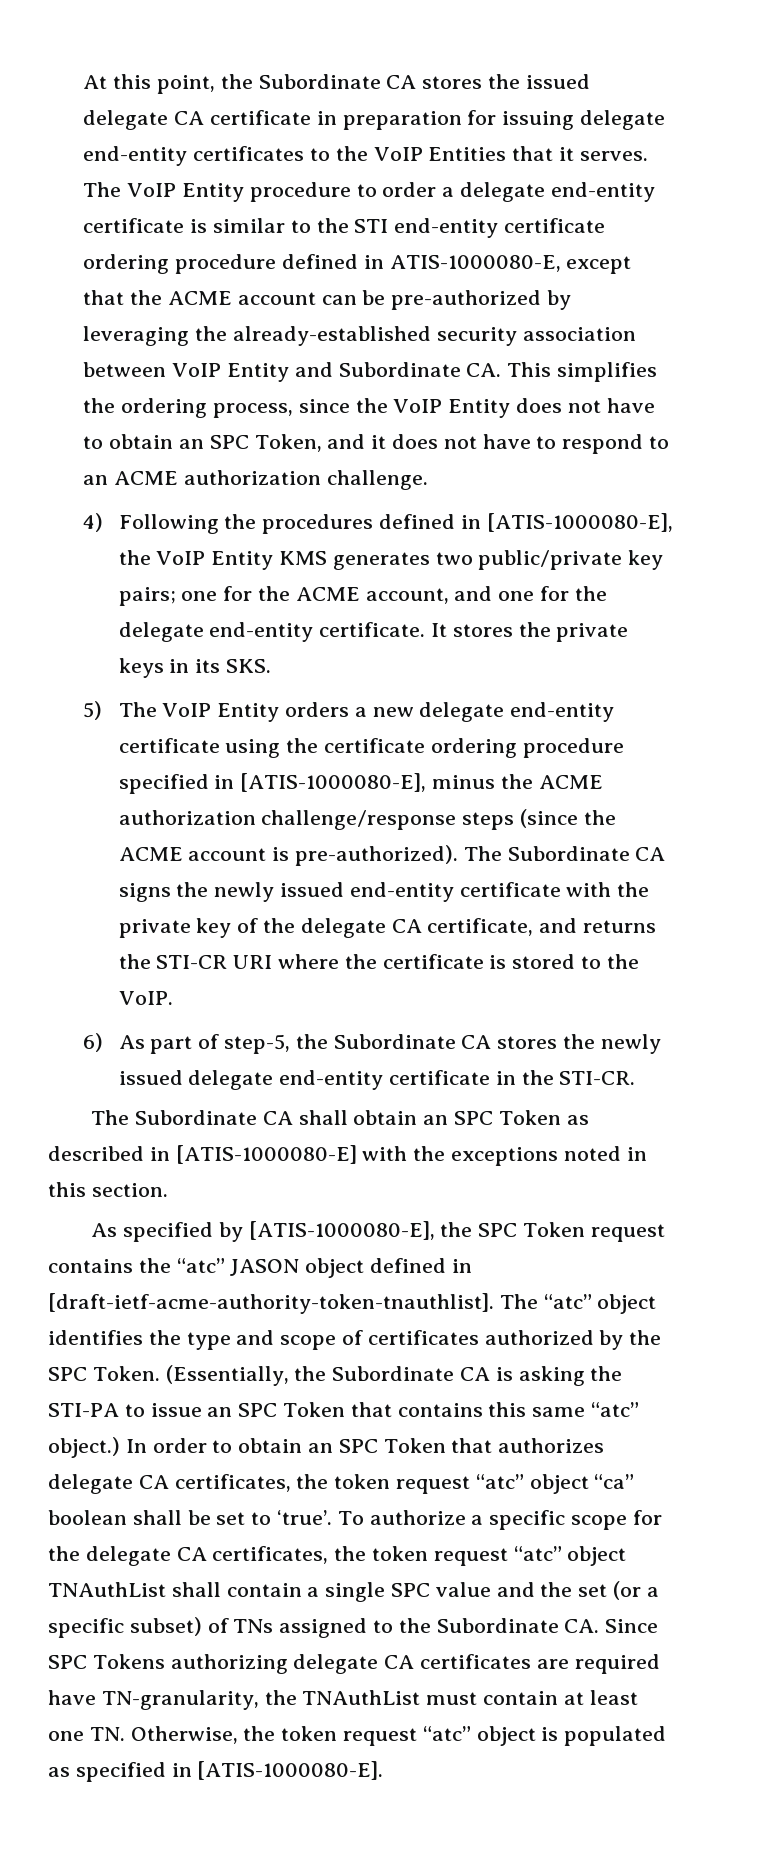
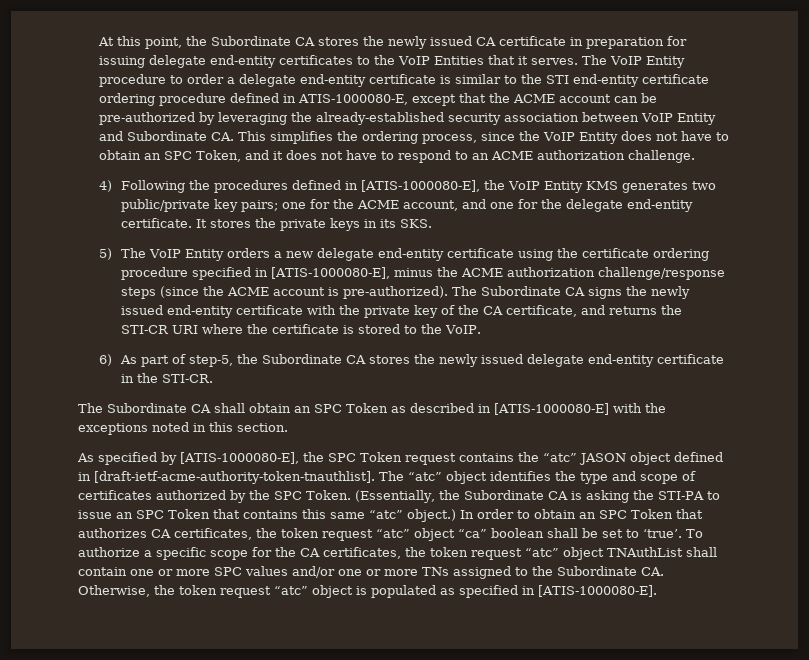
- At this point, the Subordinate CA stores the issued delegate CA certificate in preparation for issuing delegate end-entity certificates to the VoIP Entities that it serves.
+ At this point, the Subordinate CA stores the newly issued CA certificate in preparation for issuing delegate end-entity certificates to the VoIP Entities that it serves.
- The Subordinate CA signs the newly issued end-entity certificate with the private key of the delegate CA certificate, and returns the STI-CR URI where the certificate is stored to the VoIP.
+ The Subordinate CA signs the newly issued end-entity certificate with the private key of the CA certificate, and returns the STI-CR URI where the certificate is stored to the VoIP.
- In order to obtain an SPC Token that authorizes delegate CA certificates, the token request “atc” object “ca” boolean shall be set to ‘true’.
+ In order to obtain an SPC Token that authorizes CA certificates, the token request “atc” object “ca” boolean shall be set to ‘true’.
- To authorize a specific scope for the delegate CA certificates, the token request “atc” object TNAuthList shall contain a single SPC value and the set (or a specific subset) of TNs assigned to the Subordinate CA. Since SPC Tokens authorizing delegate CA certificates are required have TN-granularity, the TNAuthList must contain at least one TN. Otherwise, the token request “atc” object is populated as specified in [ATIS-1000080-E].
+ To authorize a specific scope for the CA certificates, the token request “atc” object TNAuthList shall contain one or more SPC values and/or one or more TNs assigned to the Subordinate CA. Otherwise, the token request “atc” object is populated as specified in [ATIS-1000080-E].

